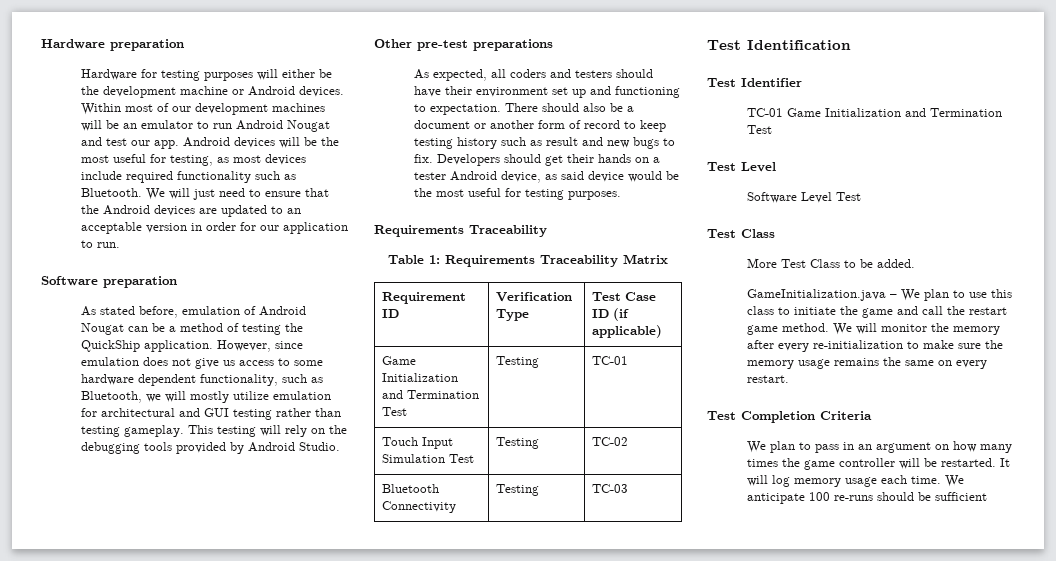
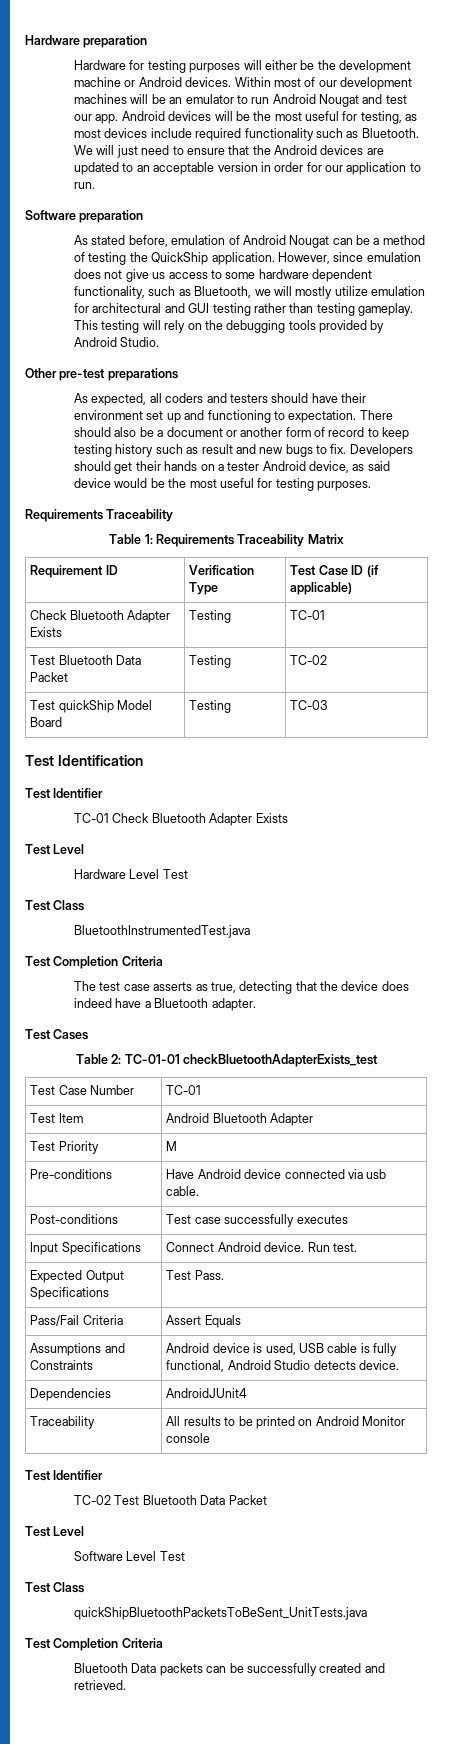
- Game Initialization and Termination Test | Testing | TC-01
- Touch Input Simulation Test | Testing | TC-02
- Bluetooth Connectivity | Testing | TC-03
+ Check Bluetooth Adapter Exists | Testing | TC-01
+ Test Bluetooth Data Packet | Testing | TC-02
+ Test quickShip Model Board | Testing | TC-03
- TC-01 Game Initialization and Termination Test
+ TC-01 Check Bluetooth Adapter Exists
+ Test Level
+ Hardware Level Test
+ Test Class
+ BluetoothInstrumentedTest.java
+ Test Completion Criteria
+ The test case asserts as true, detecting that the device does indeed have a Bluetooth adapter.
+ Test Cases
+ Table 2: TC-01-01 checkBluetoothAdapterExists_test
+ Test Case Number | TC-01
+ Test Item | Android Bluetooth Adapter
+ Test Priority | M
+ Pre-conditions | Have Android device connected via usb cable.
+ Post-conditions | Test case successfully executes
+ Input Specifications | Connect Android device. Run test.
+ Expected Output Specifications | Test Pass.
+ Pass/Fail Criteria | Assert Equals
+ Assumptions and Constraints | Android device is used, USB cable is fully functional, Android Studio detects device.
+ Dependencies | AndroidJUnit4
+ Traceability | All results to be printed on Android Monitor console
+ Test Identifier
+ TC-02 Test Bluetooth Data Packet
- More Test Class to be added.
- GameInitialization.java – We plan to use this class to initiate the game and call the restart game method. We will monitor the memory after every re-initialization to make sure the memory usage remains the same on every restart.
+ quickShipBluetoothPacketsToBeSent_UnitTests.java
  Test Completion Criteria
- We plan to pass in an argument on how many times the game controller will be restarted. It will log memory usage each time. We anticipate 100 re-runs should be sufficient
+ Bluetooth Data packets can be successfully created and retrieved.

